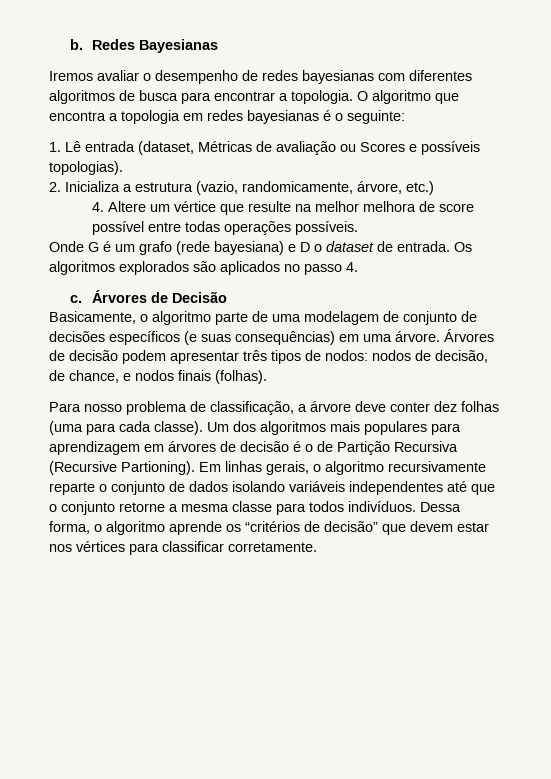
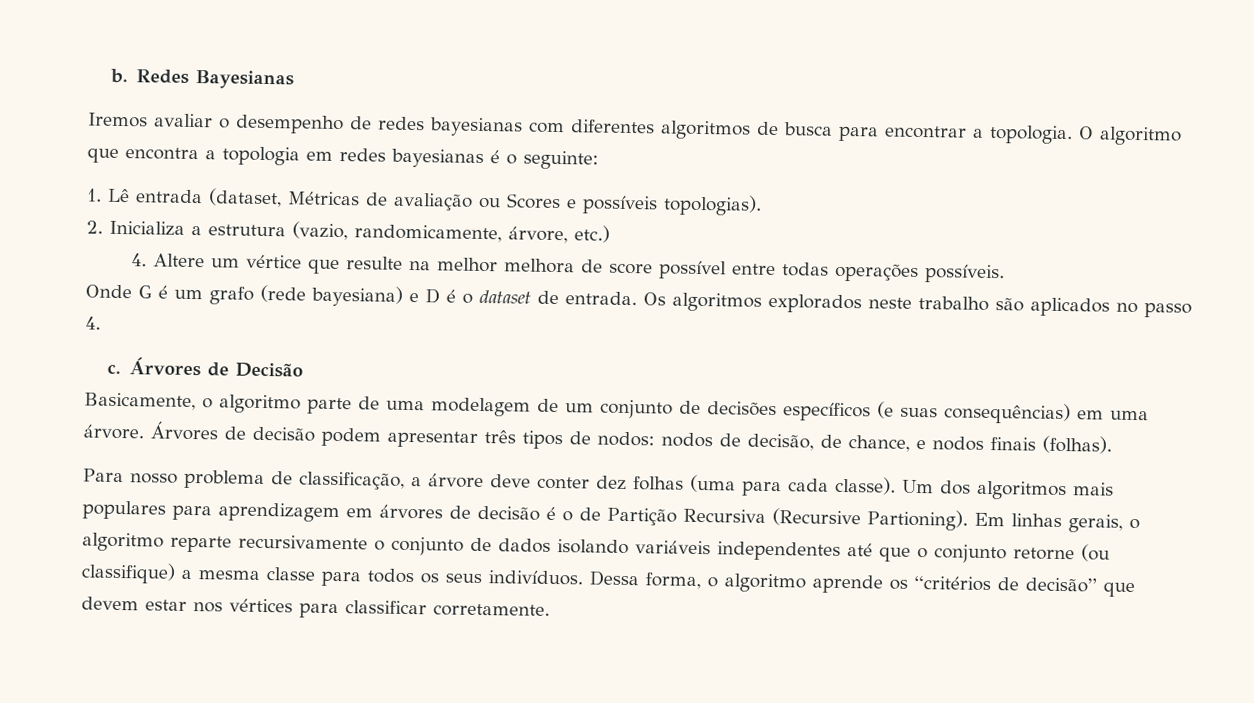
- Onde G é um grafo (rede bayesiana) e D o dataset de entrada.
+ Onde G é um grafo (rede bayesiana) e D é o dataset de entrada.
- Os algoritmos explorados são aplicados no passo 4.
+ Os algoritmos explorados neste trabalho são aplicados no passo 4.
- Basicamente, o algoritmo parte de uma modelagem de conjunto de decisões específicos (e suas consequências) em uma árvore.
+ Basicamente, o algoritmo parte de uma modelagem de um conjunto de decisões específicos (e suas consequências) em uma árvore.
- Em linhas gerais, o algoritmo recursivamente reparte o conjunto de dados isolando variáveis independentes até que o conjunto retorne a mesma classe para todos indivíduos.
+ Em linhas gerais, o algoritmo reparte recursivamente o conjunto de dados isolando variáveis independentes até que o conjunto retorne (ou classifique) a mesma classe para todos os seus indivíduos.

